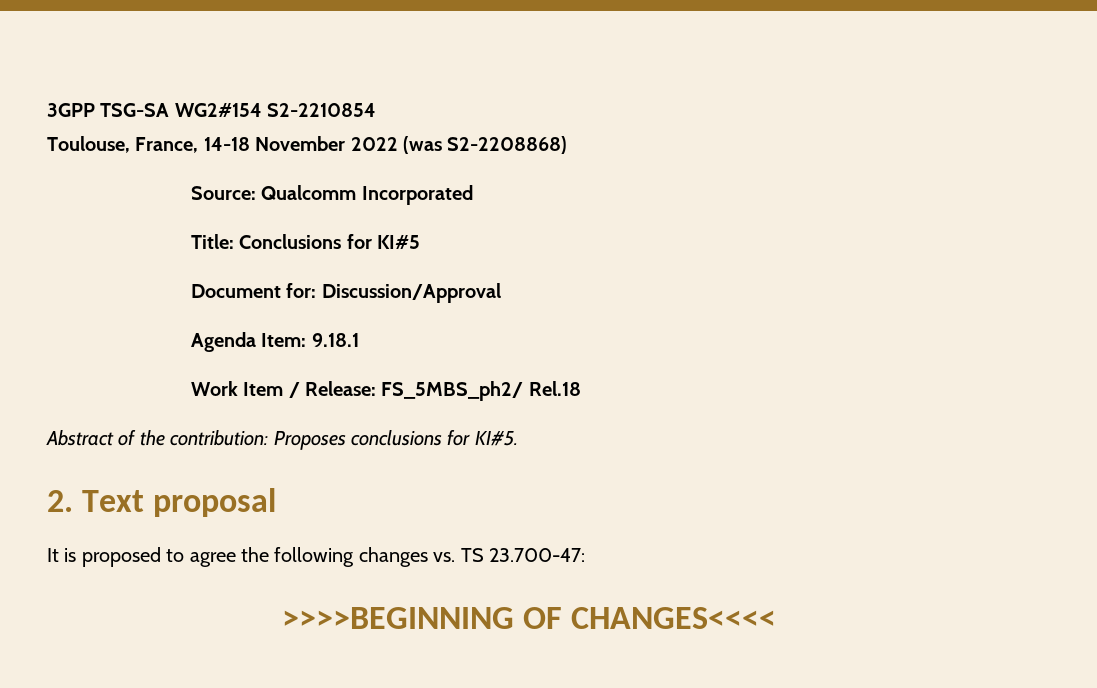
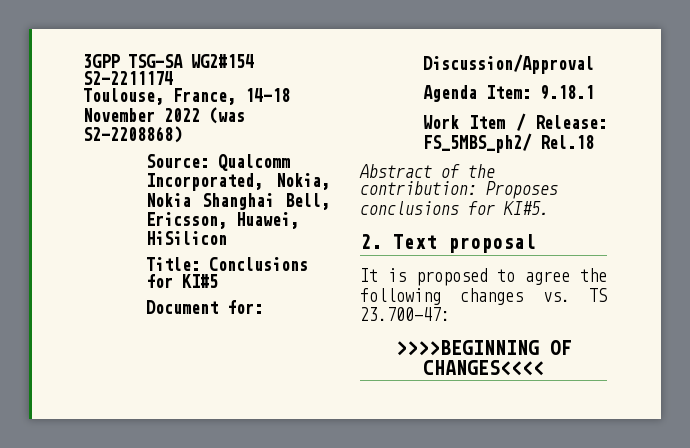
- 3GPP TSG-SA WG2#154 S2-2210854
+ 3GPP TSG-SA WG2#154 S2-2211174
- Source: Qualcomm Incorporated
+ Source: Qualcomm Incorporated, Nokia, Nokia Shanghai Bell, Ericsson, Huawei, HiSilicon

